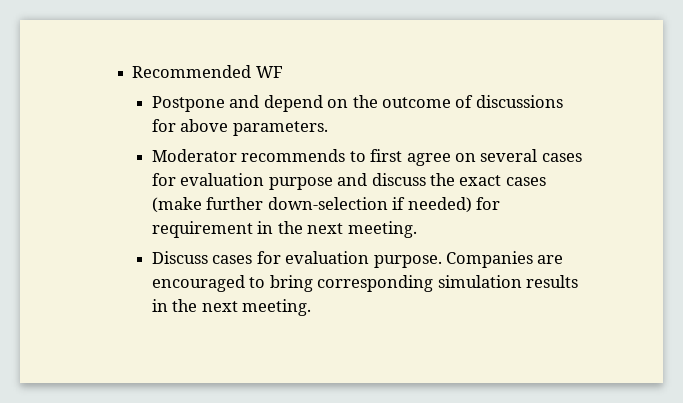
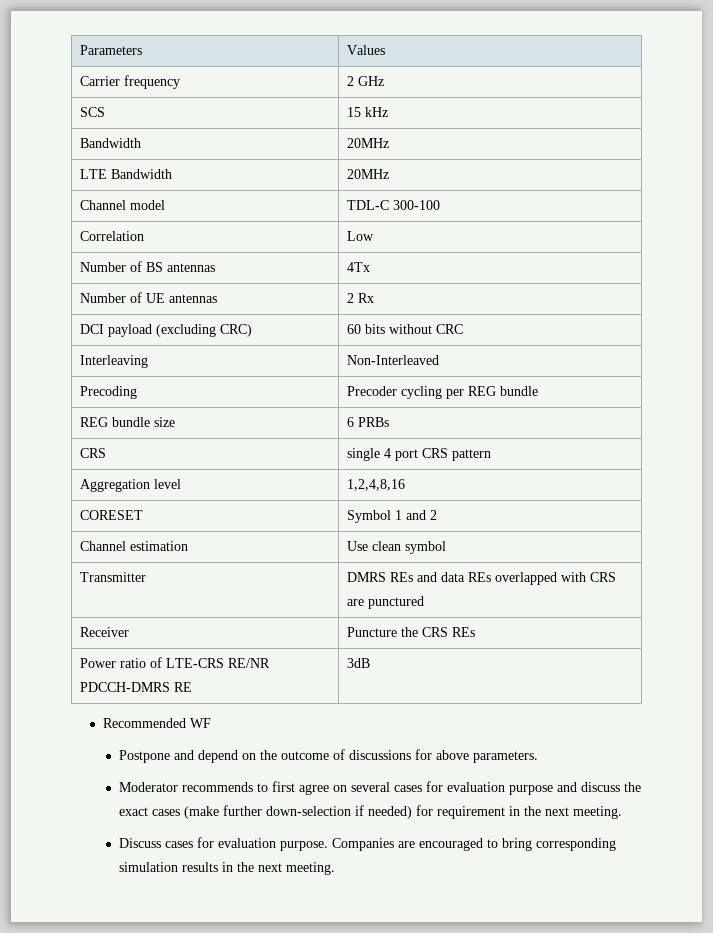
+ Parameters | Values
+ Carrier frequency | 2 GHz
+ SCS | 15 kHz
+ Bandwidth | 20MHz
+ LTE Bandwidth | 20MHz
+ Channel model | TDL-C 300-100
+ Correlation | Low
+ Number of BS antennas | 4Tx
+ Number of UE antennas | 2 Rx
+ DCI payload (excluding CRC) | 60 bits without CRC
+ Interleaving | Non-Interleaved
+ Precoding | Precoder cycling per REG bundle
+ REG bundle size | 6 PRBs
+ CRS | single 4 port CRS pattern
+ Aggregation level | 1,2,4,8,16
+ CORESET | Symbol 1 and 2
+ Channel estimation | Use clean symbol
+ Transmitter | DMRS REs and data REs overlapped with CRS are punctured
+ Receiver | Puncture the CRS REs
+ Power ratio of LTE-CRS RE/NR PDCCH-DMRS RE | 3dB

